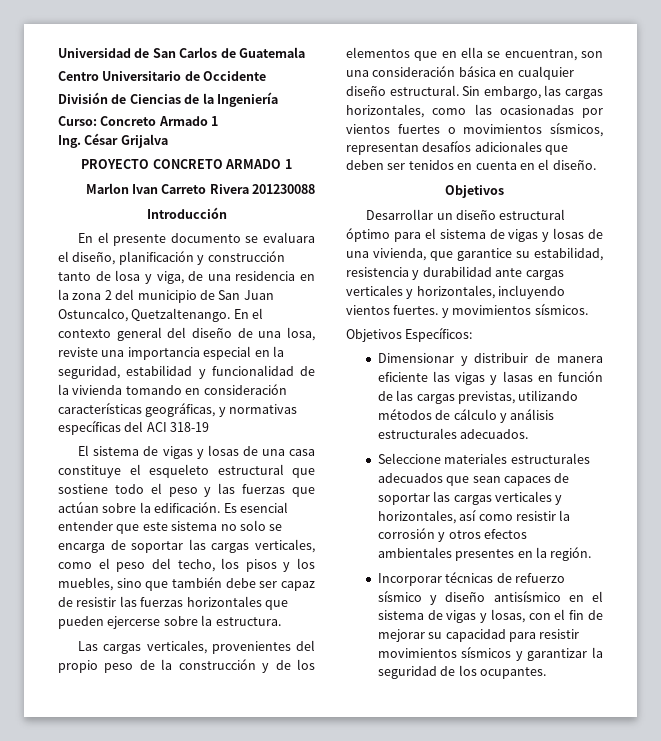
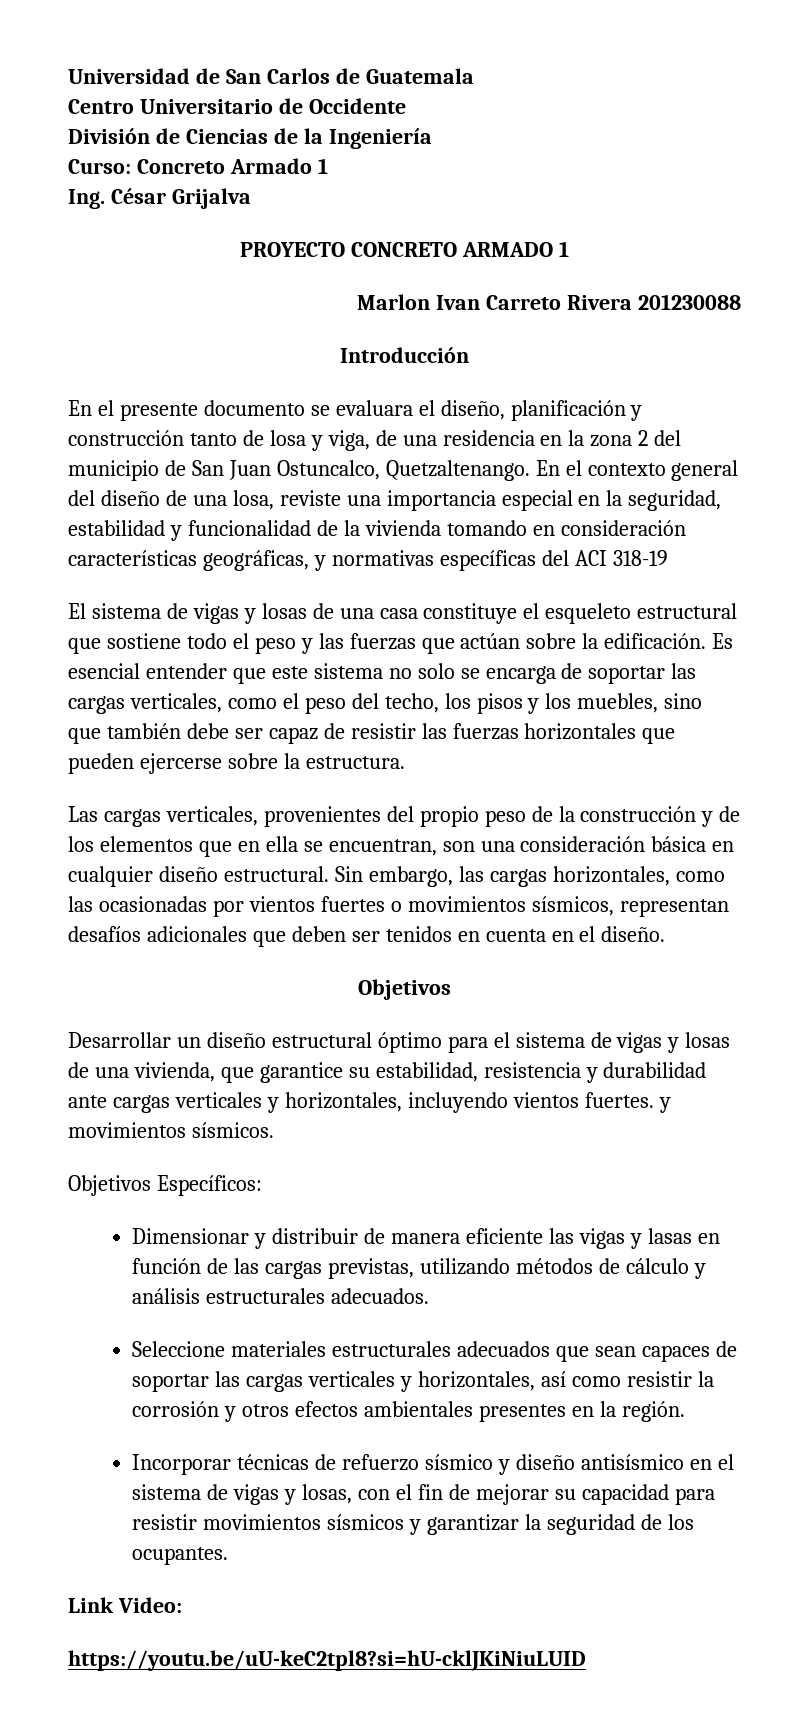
+ Link Video:
+ https://youtu.be/uU-keC2tpl8?si=hU-cklJKiNiuLUID

